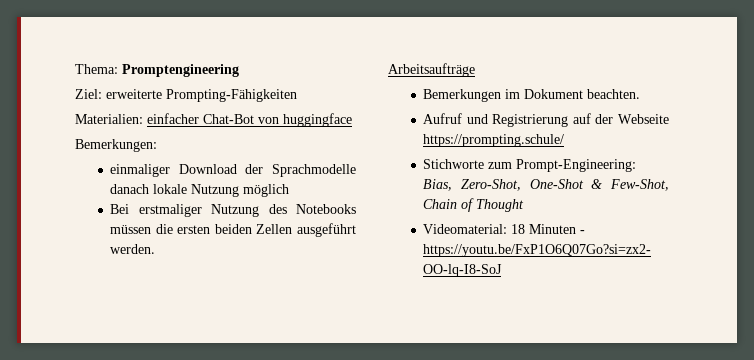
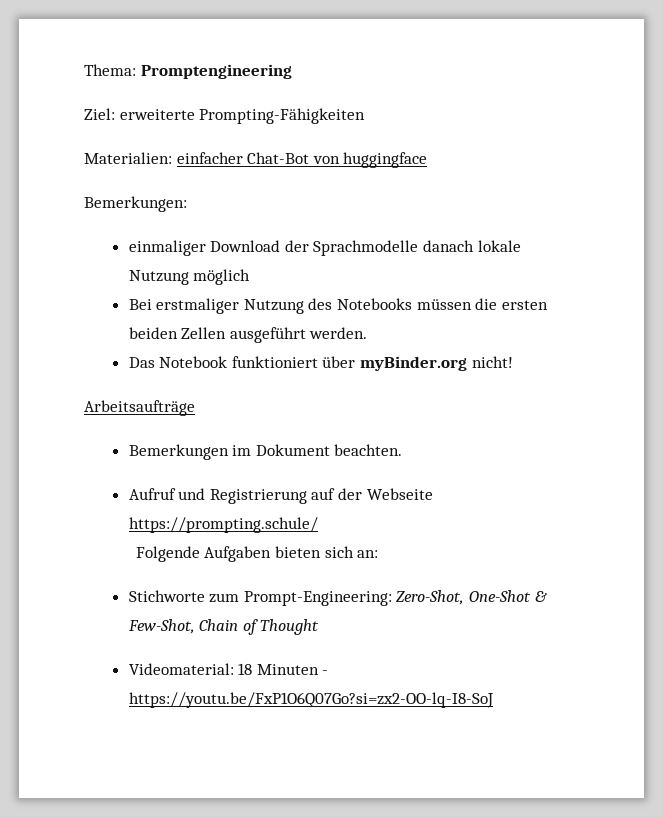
+ Das Notebook funktioniert über myBinder.org nicht!
+ Folgende Aufgaben bieten sich an:
- Stichworte zum Prompt-Engineering: Bias, Zero-Shot, One-Shot & Few-Shot, Chain of Thought
+ Stichworte zum Prompt-Engineering: Zero-Shot, One-Shot & Few-Shot, Chain of Thought

